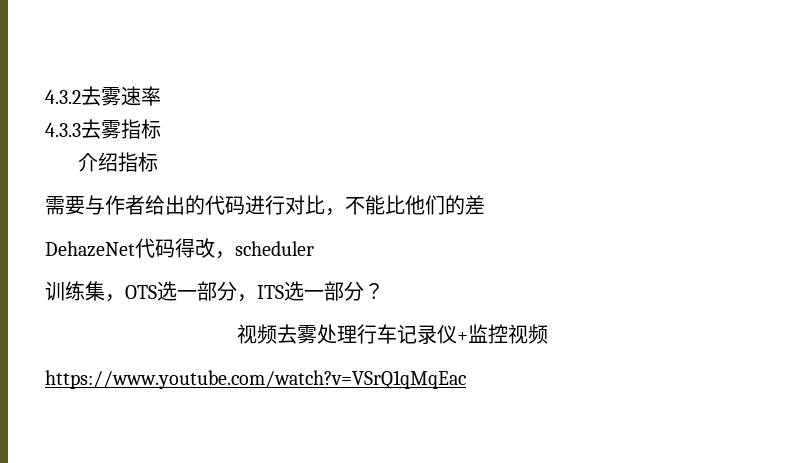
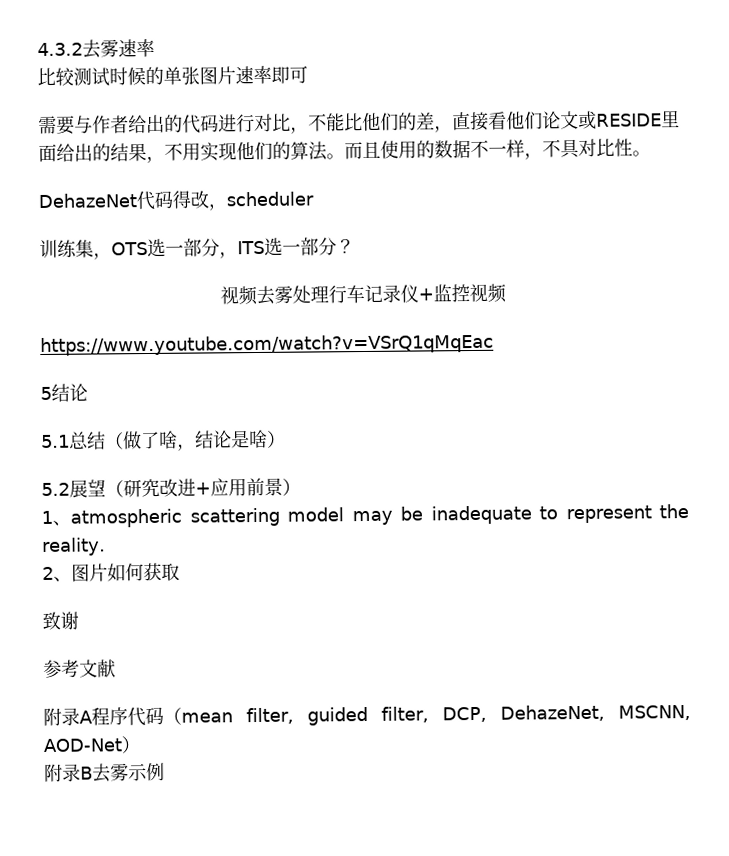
- 4.3.3去雾指标
- 介绍指标
+ 比较测试时候的单张图片速率即可
- 需要与作者给出的代码进行对比，不能比他们的差
+ 需要与作者给出的代码进行对比，不能比他们的差，直接看他们论文或RESIDE里面给出的结果，不用实现他们的算法。而且使用的数据不一样，不具对比性。
+ 5结论
+ 5.1总结（做了啥，结论是啥）
+ 5.2展望（研究改进+应用前景）
+ 1、atmospheric scattering model may be inadequate to represent the reality.
+ 2、图片如何获取
+ 致谢
+ 参考文献
+ 附录A程序代码（mean filter, guided filter, DCP, DehazeNet, MSCNN, AOD-Net）
+ 附录B去雾示例

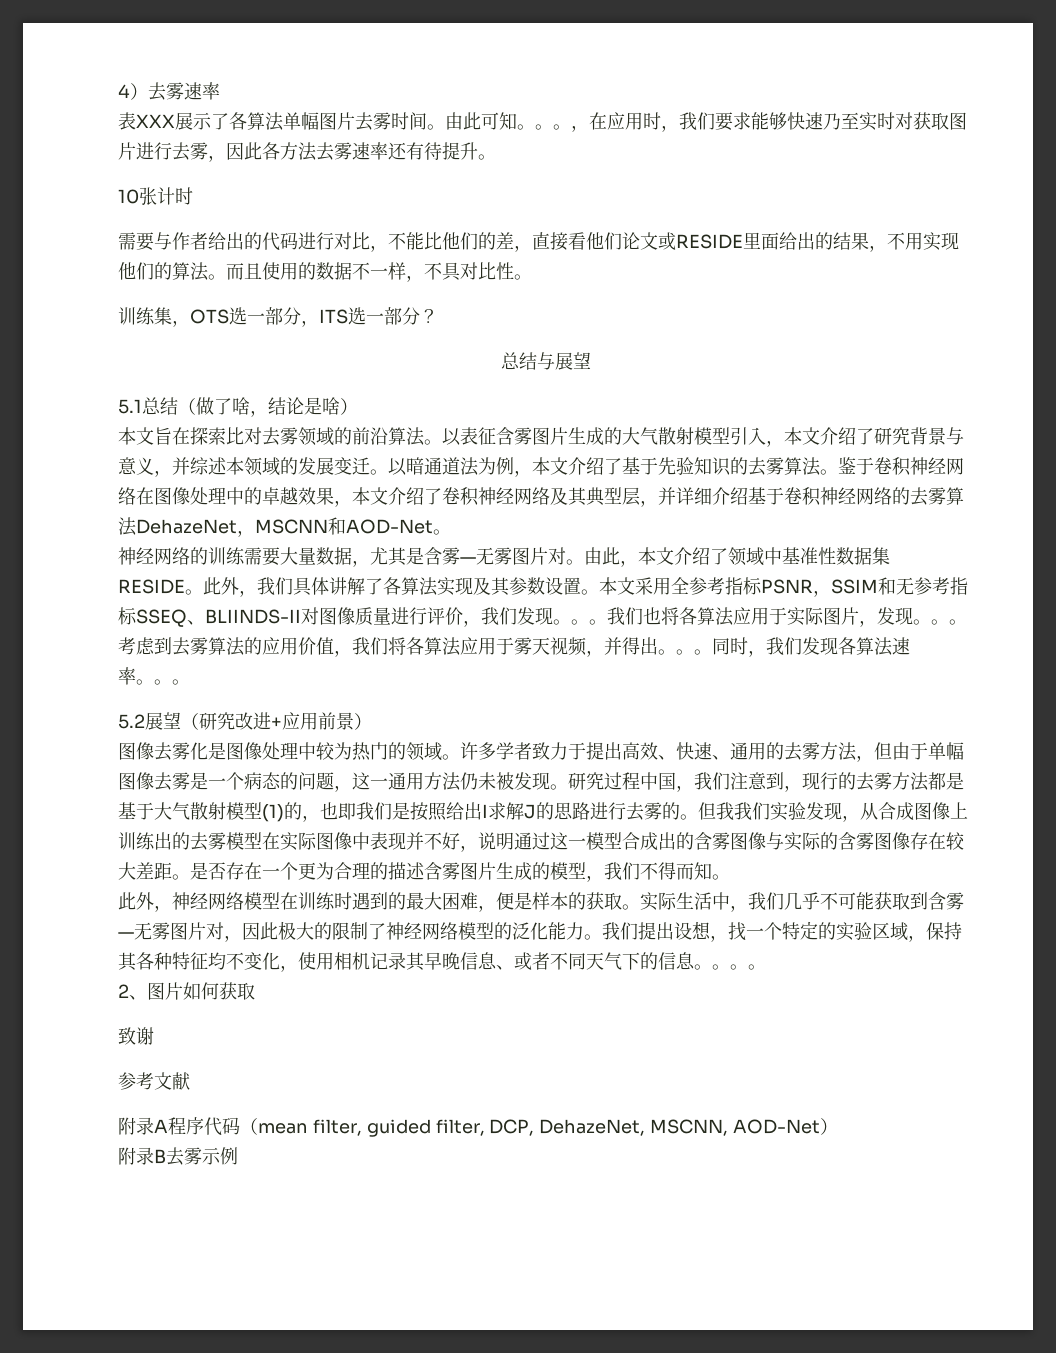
- 4.3.2去雾速率
+ 4）去雾速率
- 比较测试时候的单张图片速率即可
+ 表XXX展示了各算法单幅图片去雾时间。由此可知。。。，在应用时，我们要求能够快速乃至实时对获取图片进行去雾，因此各方法去雾速率还有待提升。
+ 10张计时
- DehazeNet代码得改，scheduler
- 视频去雾处理行车记录仪+监控视频
- https://www.youtube.com/watch?v=VSrQ1qMqEac
- 5结论
+ 总结与展望
+ 本文旨在探索比对去雾领域的前沿算法。以表征含雾图片生成的大气散射模型引入，本文介绍了研究背景与意义，并综述本领域的发展变迁。以暗通道法为例，本文介绍了基于先验知识的去雾算法。鉴于卷积神经网络在图像处理中的卓越效果，本文介绍了卷积神经网络及其典型层，并详细介绍基于卷积神经网络的去雾算法DehazeNet，MSCNN和AOD-Net。
+ 神经网络的训练需要大量数据，尤其是含雾—无雾图片对。由此，本文介绍了领域中基准性数据集RESIDE。此外，我们具体讲解了各算法实现及其参数设置。本文采用全参考指标PSNR，SSIM和无参考指标SSEQ、BLIINDS-II对图像质量进行评价，我们发现。。。我们也将各算法应用于实际图片，发现。。。考虑到去雾算法的应用价值，我们将各算法应用于雾天视频，并得出。。。同时，我们发现各算法速率。。。
- 1、atmospheric scattering model may be inadequate to represent the reality.
+ 图像去雾化是图像处理中较为热门的领域。许多学者致力于提出高效、快速、通用的去雾方法，但由于单幅图像去雾是一个病态的问题，这一通用方法仍未被发现。研究过程中国，我们注意到，现行的去雾方法都是基于大气散射模型(1)的，也即我们是按照给出I求解J的思路进行去雾的。但我我们实验发现，从合成图像上训练出的去雾模型在实际图像中表现并不好，说明通过这一模型合成出的含雾图像与实际的含雾图像存在较大差距。是否存在一个更为合理的描述含雾图片生成的模型，我们不得而知。
+ 此外，神经网络模型在训练时遇到的最大困难，便是样本的获取。实际生活中，我们几乎不可能获取到含雾—无雾图片对，因此极大的限制了神经网络模型的泛化能力。我们提出设想，找一个特定的实验区域，保持其各种特征均不变化，使用相机记录其早晚信息、或者不同天气下的信息。。。。

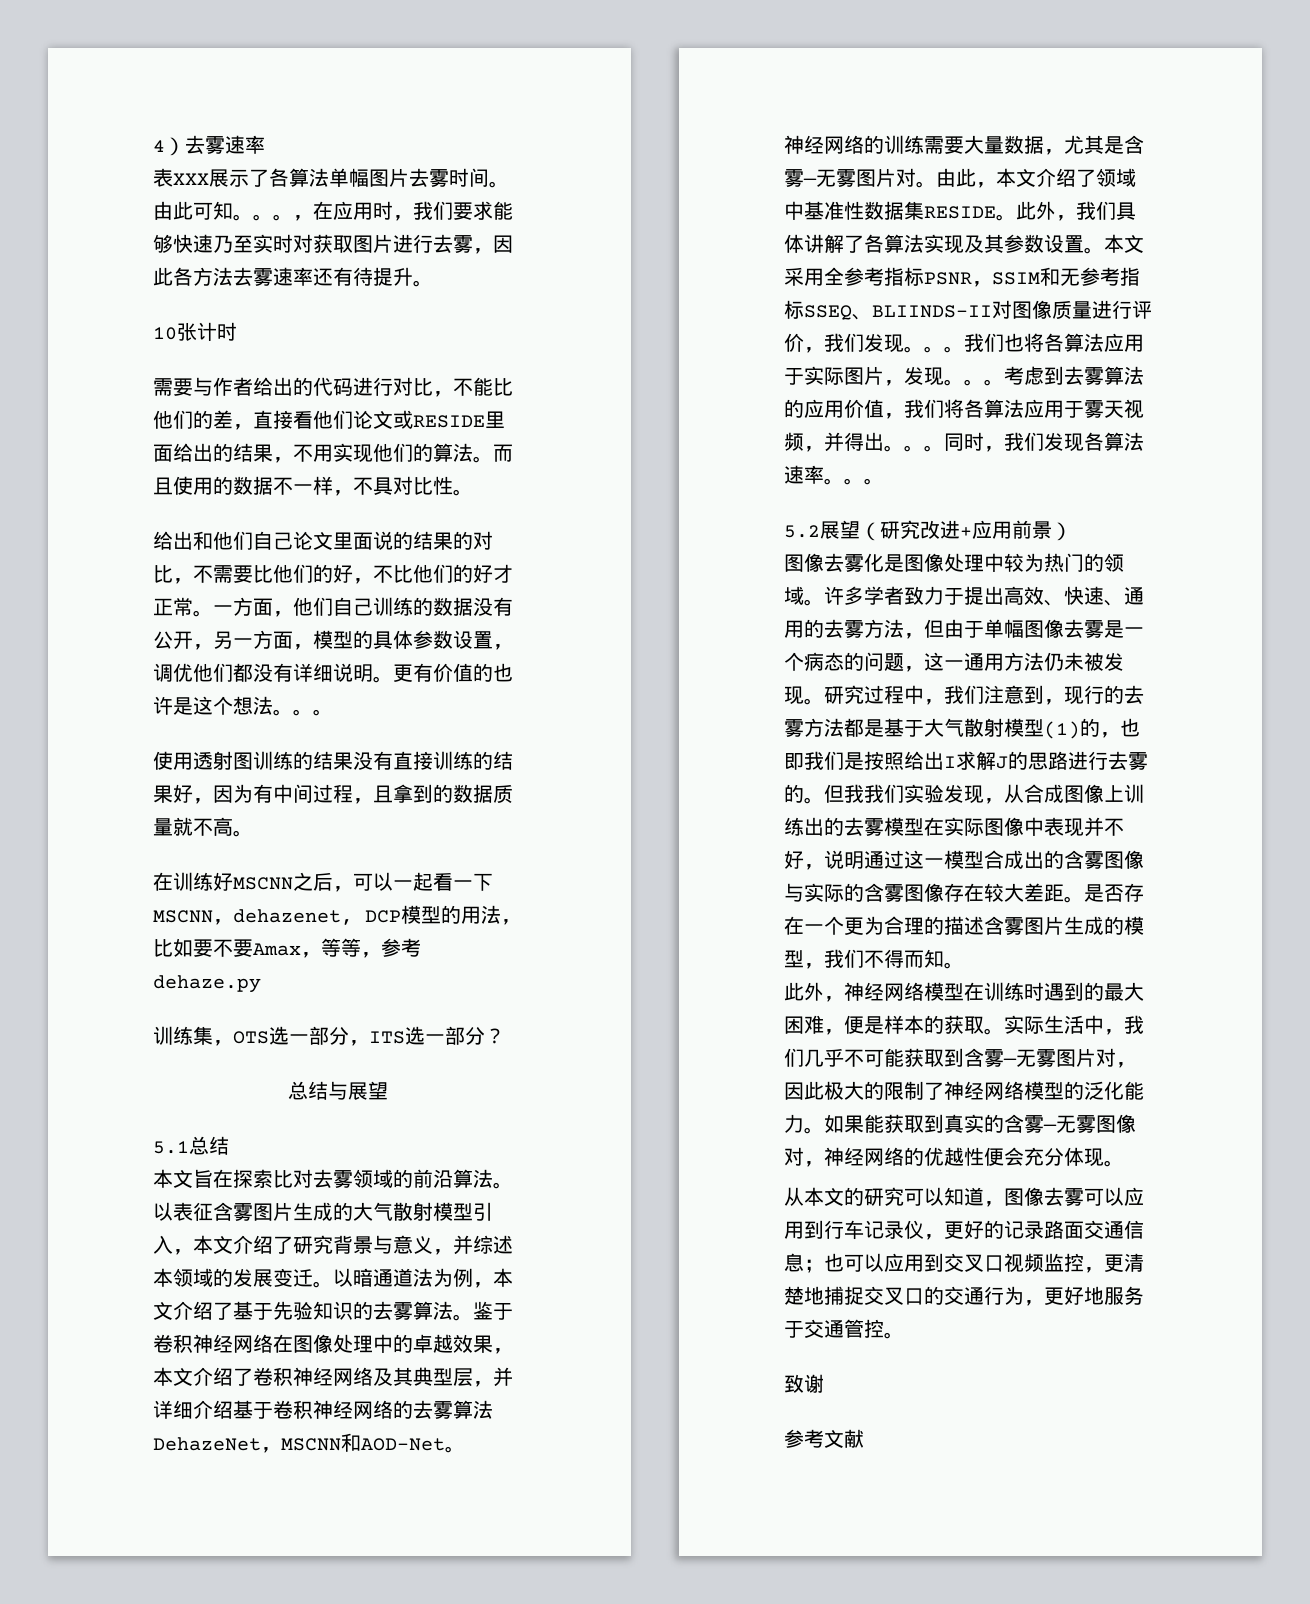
+ 给出和他们自己论文里面说的结果的对比，不需要比他们的好，不比他们的好才正常。一方面，他们自己训练的数据没有公开，另一方面，模型的具体参数设置，调优他们都没有详细说明。更有价值的也许是这个想法。。。
+ 使用透射图训练的结果没有直接训练的结果好，因为有中间过程，且拿到的数据质量就不高。
+ 在训练好MSCNN之后，可以一起看一下MSCNN，dehazenet, DCP模型的用法，比如要不要Amax，等等，参考dehaze.py
- 5.1总结（做了啥，结论是啥）
+ 5.1总结
- 研究过程中国，我们注意到，现行的去雾方法都是基于大气散射模型(1)的，也即我们是按照给出I求解J的思路进行去雾的。
+ 研究过程中，我们注意到，现行的去雾方法都是基于大气散射模型(1)的，也即我们是按照给出I求解J的思路进行去雾的。
- 我们提出设想，找一个特定的实验区域，保持其各种特征均不变化，使用相机记录其早晚信息、或者不同天气下的信息。。。。
- 2、图片如何获取
+ 如果能获取到真实的含雾—无雾图像对，神经网络的优越性便会充分体现。
+ 从本文的研究可以知道，图像去雾可以应用到行车记录仪，更好的记录路面交通信息；也可以应用到交叉口视频监控，更清楚地捕捉交叉口的交通行为，更好地服务于交通管控。
  致谢
  参考文献
- 附录A程序代码（mean filter, guided filter, DCP, DehazeNet, MSCNN, AOD-Net）
- 附录B去雾示例

